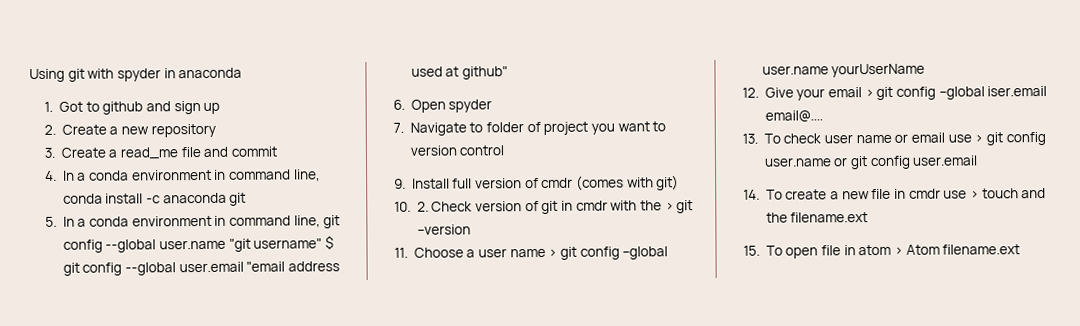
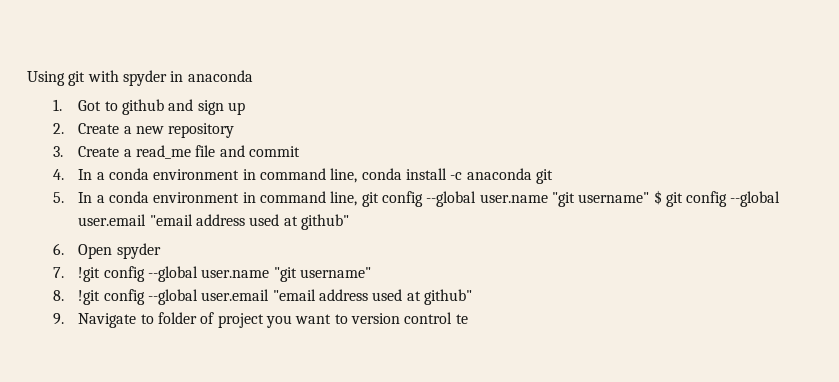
- 7. Navigate to folder of project you want to version control
- 9. Install full version of cmdr (comes with git)
- 10. 2. Check version of git in cmdr with the > git –version
- 11. Choose a user name > git config –global user.name yourUserName
- 12. Give your email > git config –global iser.email email@....
- 13. To check user name or email use > git config user.name or git config user.email
- 14. To create a new file in cmdr use > touch and the filename.ext
- 15. To open file in atom > Atom filename.ext
+ 7. !git config --global user.name "git username"
+ 8. !git config --global user.email "email address used at github"
+ 9. Navigate to folder of project you want to version control te

